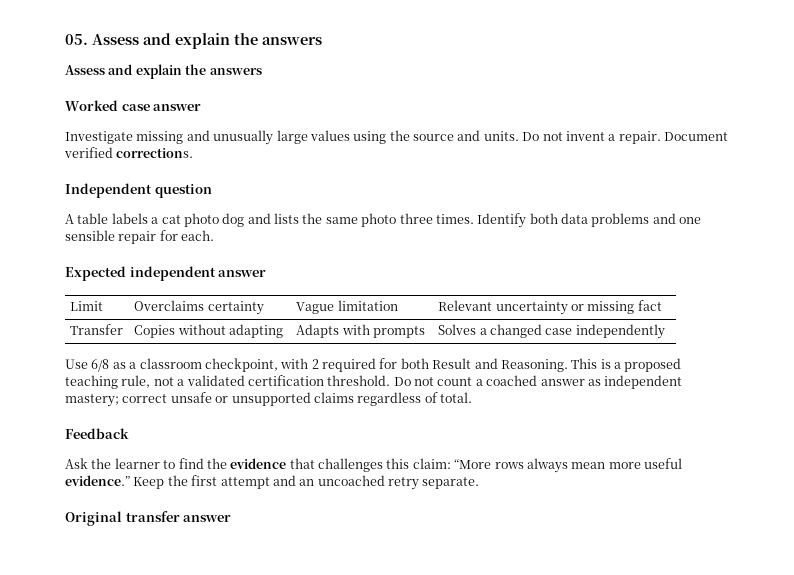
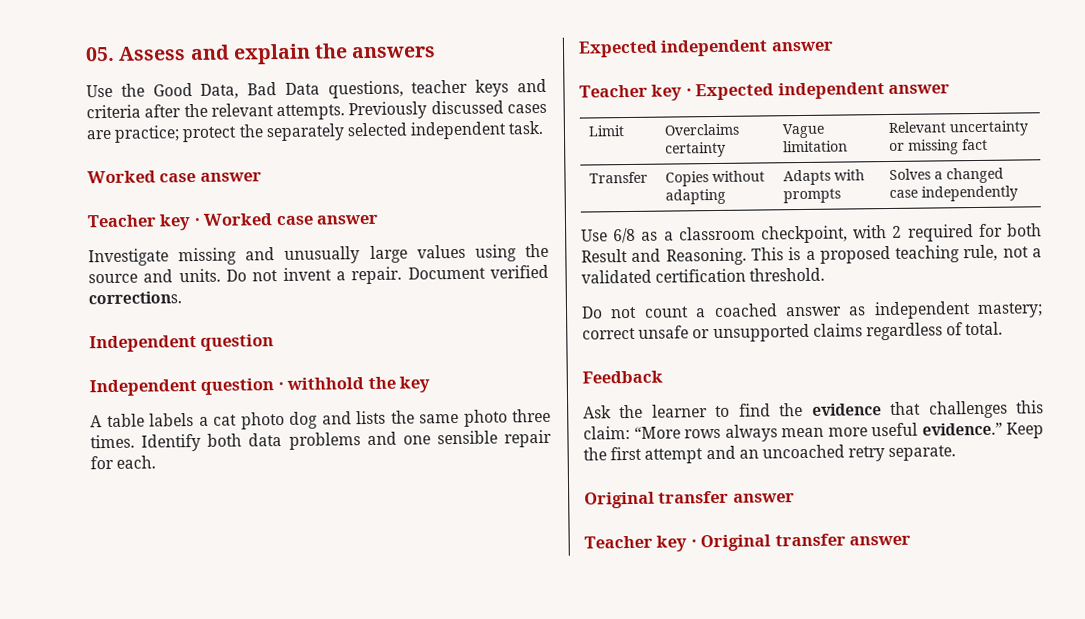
  05. Assess and explain the answers
- Assess and explain the answers
+ Use the Good Data, Bad Data questions, teacher keys and criteria after the relevant attempts. Previously discussed cases are practice; protect the separately selected independent task.
  Worked case answer
+ Teacher key · Worked case answer
+ Independent question · withhold the key
+ Teacher key · Expected independent answer
- This is a proposed teaching rule, not a validated certification threshold. Do not count a coached answer as independent mastery; correct unsafe or unsupported claims regardless of total.
+ This is a proposed teaching rule, not a validated certification threshold.
+ Do not count a coached answer as independent mastery; correct unsafe or unsupported claims regardless of total.
+ Teacher key · Original transfer answer

